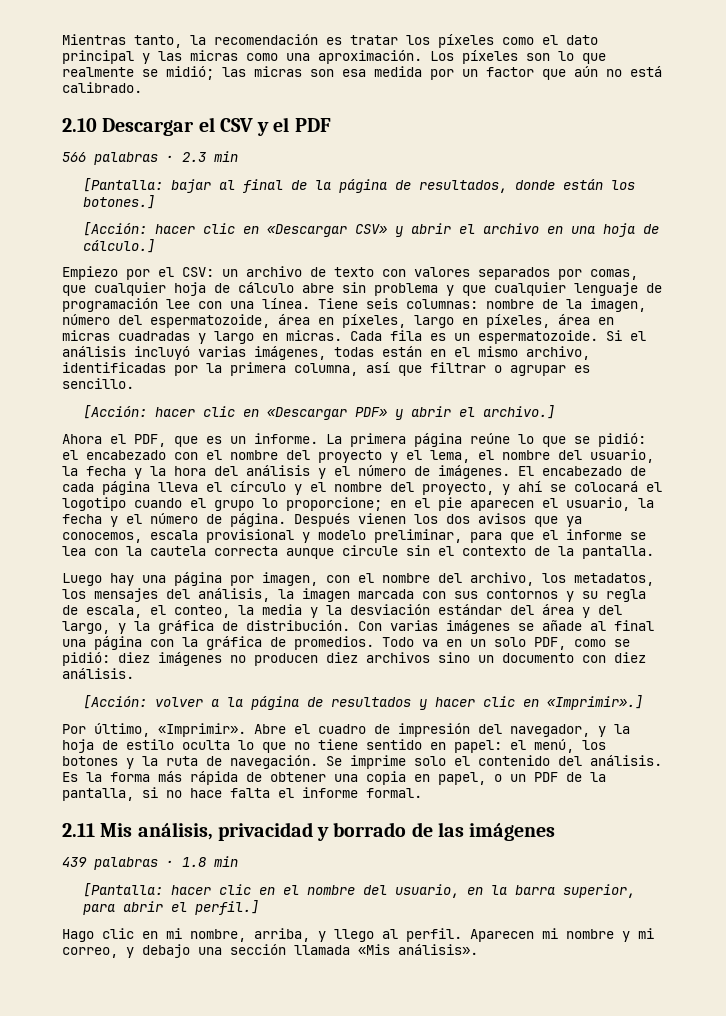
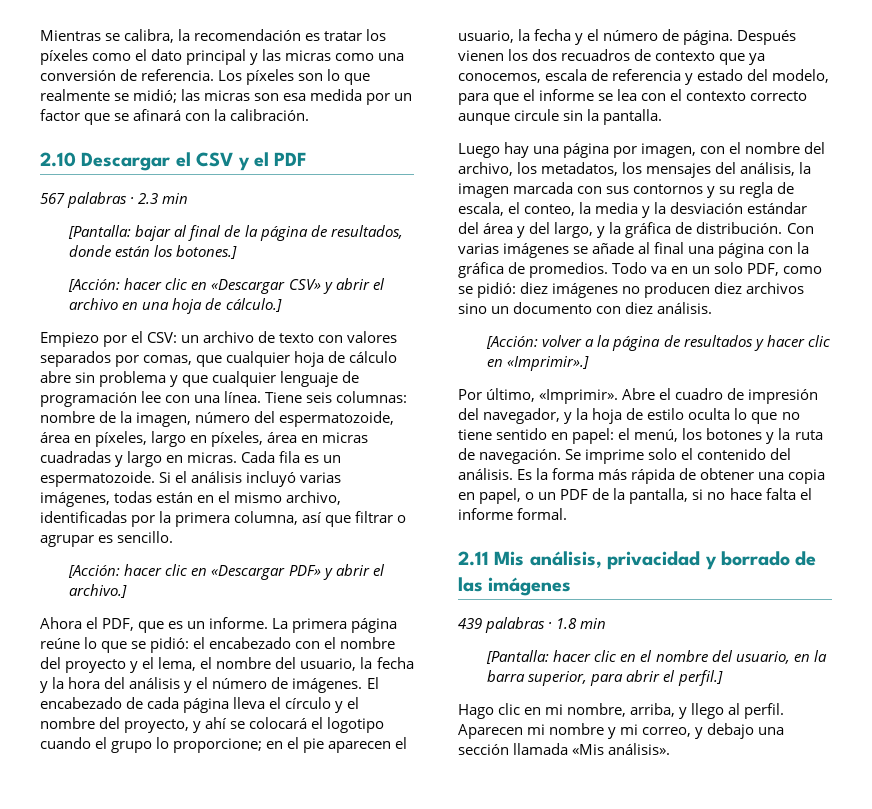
- Mientras tanto, la recomendación es tratar los píxeles como el dato principal y las micras como una aproximación.
+ Mientras se calibra, la recomendación es tratar los píxeles como el dato principal y las micras como una conversión de referencia.
- Los píxeles son lo que realmente se midió; las micras son esa medida por un factor que aún no está calibrado.
+ Los píxeles son lo que realmente se midió; las micras son esa medida por un factor que se afinará con la calibración.
- 566 palabras · 2.3 min
+ 567 palabras · 2.3 min
- Después vienen los dos avisos que ya conocemos, escala provisional y modelo preliminar, para que el informe se lea con la cautela correcta aunque circule sin el contexto de la pantalla.
+ Después vienen los dos recuadros de contexto que ya conocemos, escala de referencia y estado del modelo, para que el informe se lea con el contexto correcto aunque circule sin la pantalla.

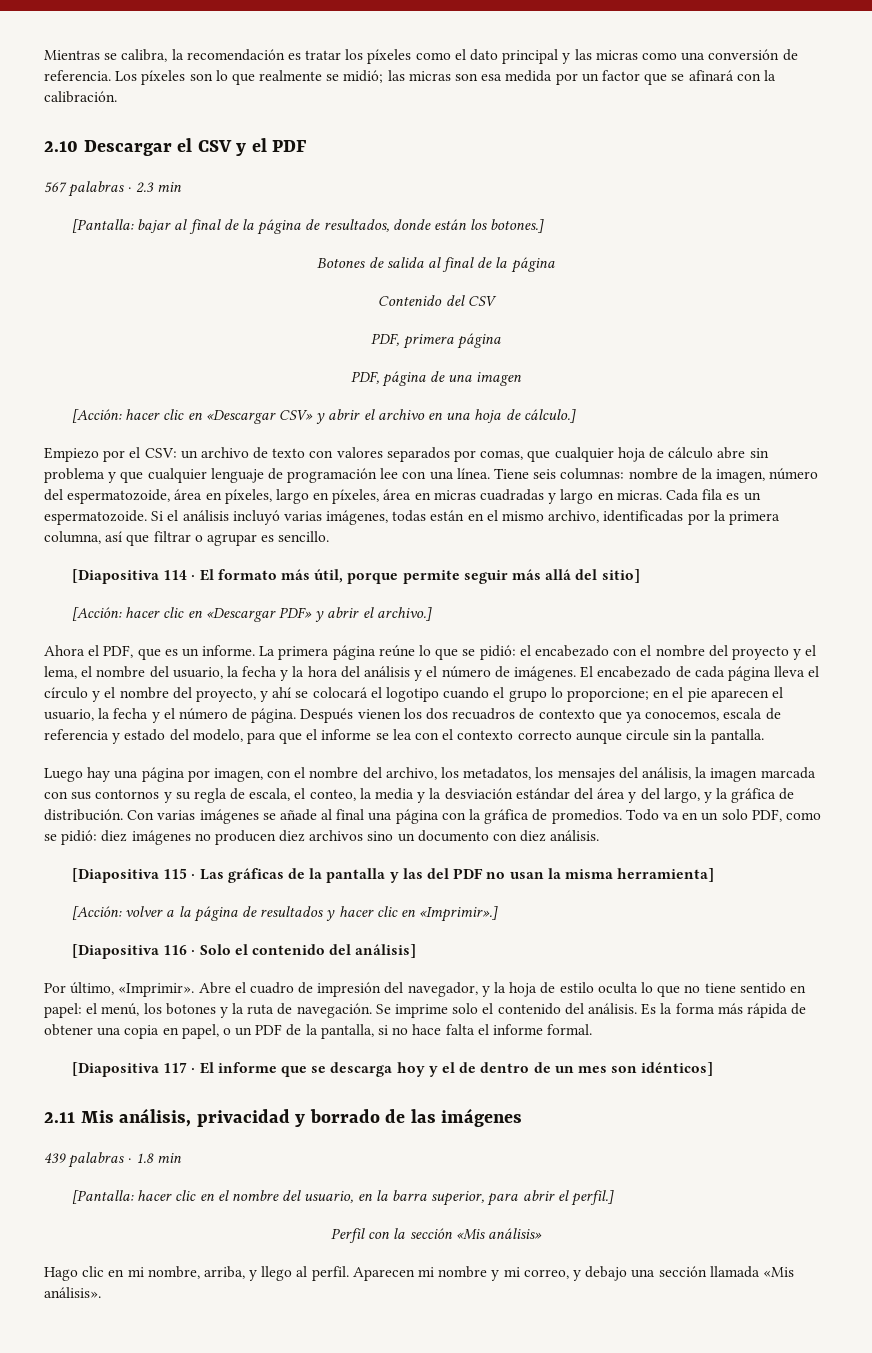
+ Botones de salida al final de la página
+ Contenido del CSV
+ PDF, primera página
+ PDF, página de una imagen
+ [Diapositiva 114 · El formato más útil, porque permite seguir más allá del sitio]
+ [Diapositiva 115 · Las gráficas de la pantalla y las del PDF no usan la misma herramienta]
+ [Diapositiva 116 · Solo el contenido del análisis]
+ [Diapositiva 117 · El informe que se descarga hoy y el de dentro de un mes son idénticos]
+ Perfil con la sección «Mis análisis»

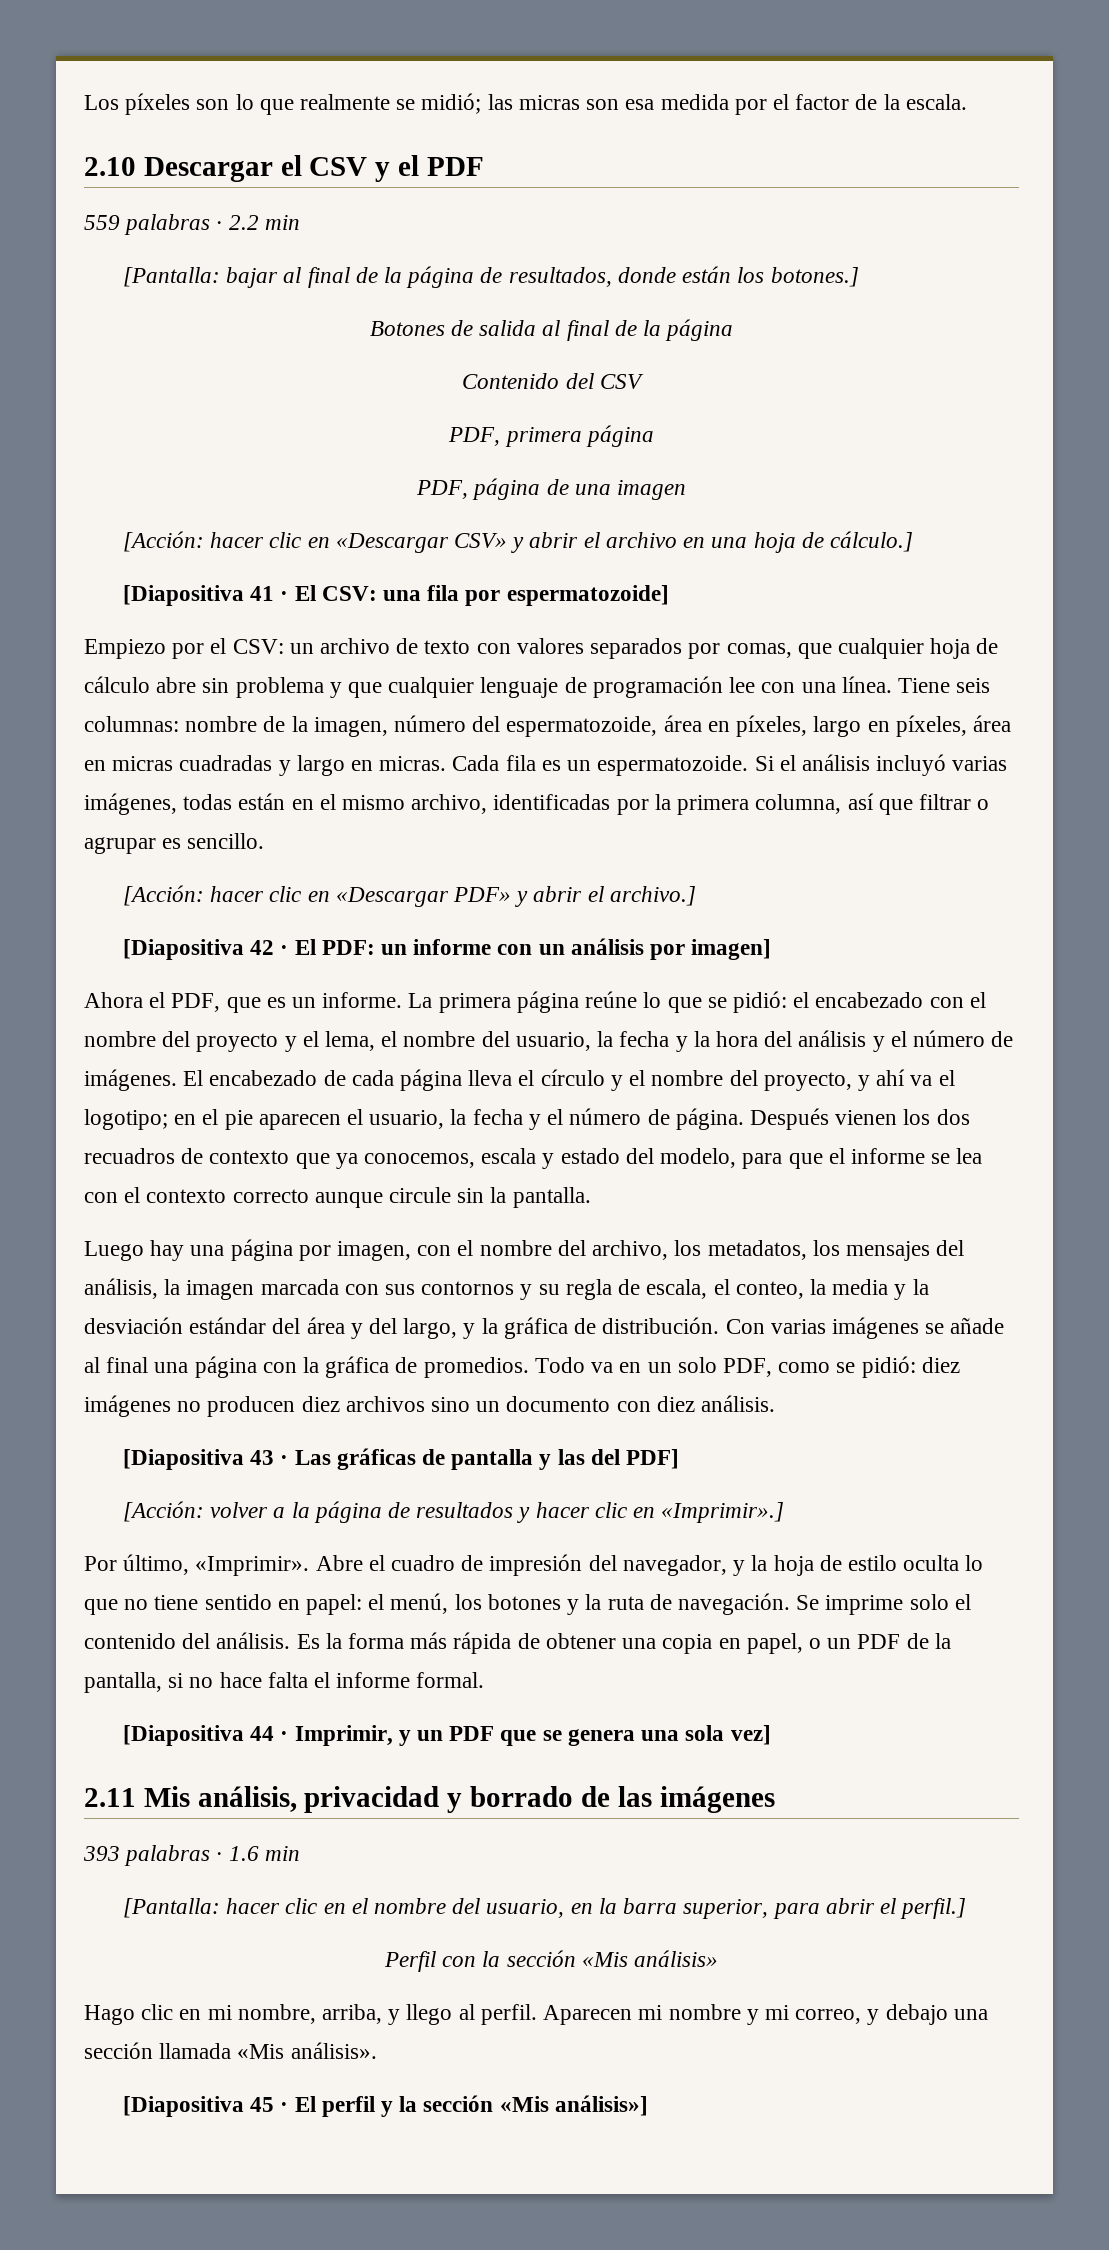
- Mientras se calibra, la recomendación es tratar los píxeles como el dato principal y las micras como una conversión de referencia. Los píxeles son lo que realmente se midió; las micras son esa medida por un factor que se afinará con la calibración.
+ Los píxeles son lo que realmente se midió; las micras son esa medida por el factor de la escala.
- 567 palabras · 2.3 min
+ 559 palabras · 2.2 min
+ [Diapositiva 41 · El CSV: una fila por espermatozoide]
- [Diapositiva 114 · El formato más útil, porque permite seguir más allá del sitio]
+ [Diapositiva 42 · El PDF: un informe con un análisis por imagen]
- El encabezado de cada página lleva el círculo y el nombre del proyecto, y ahí se colocará el logotipo cuando el grupo lo proporcione; en el pie aparecen el usuario, la fecha y el número de página.
+ El encabezado de cada página lleva el círculo y el nombre del proyecto, y ahí va el logotipo; en el pie aparecen el usuario, la fecha y el número de página.
- Después vienen los dos recuadros de contexto que ya conocemos, escala de referencia y estado del modelo, para que el informe se lea con el contexto correcto aunque circule sin la pantalla.
+ Después vienen los dos recuadros de contexto que ya conocemos, escala y estado del modelo, para que el informe se lea con el contexto correcto aunque circule sin la pantalla.
- [Diapositiva 115 · Las gráficas de la pantalla y las del PDF no usan la misma herramienta]
+ [Diapositiva 43 · Las gráficas de pantalla y las del PDF]
- [Diapositiva 116 · Solo el contenido del análisis]
- [Diapositiva 117 · El informe que se descarga hoy y el de dentro de un mes son idénticos]
+ [Diapositiva 44 · Imprimir, y un PDF que se genera una sola vez]
- 439 palabras · 1.8 min
+ 393 palabras · 1.6 min
+ [Diapositiva 45 · El perfil y la sección «Mis análisis»]

